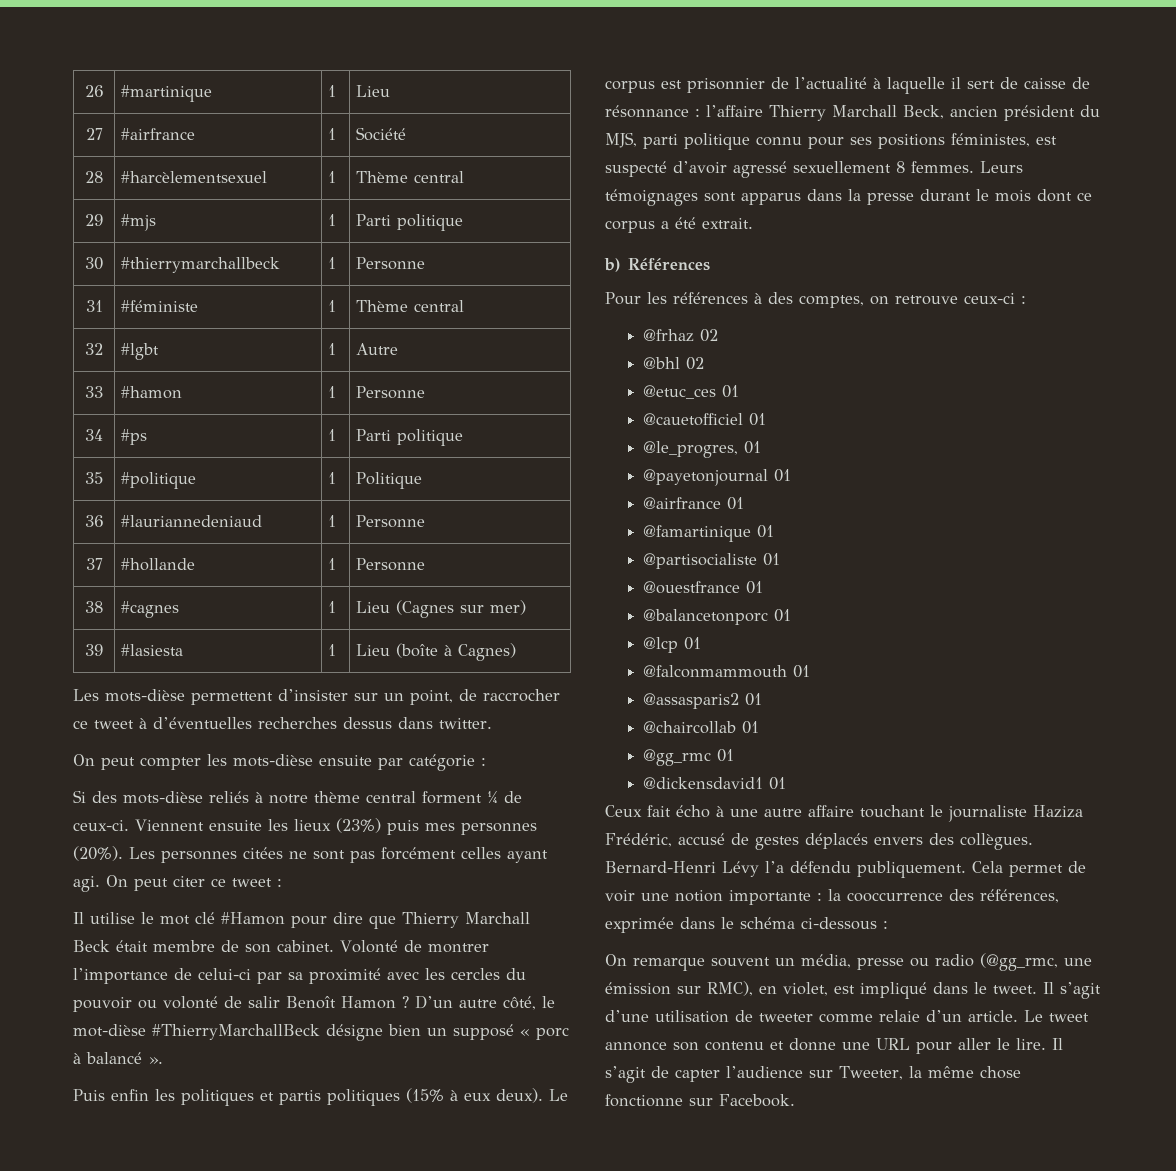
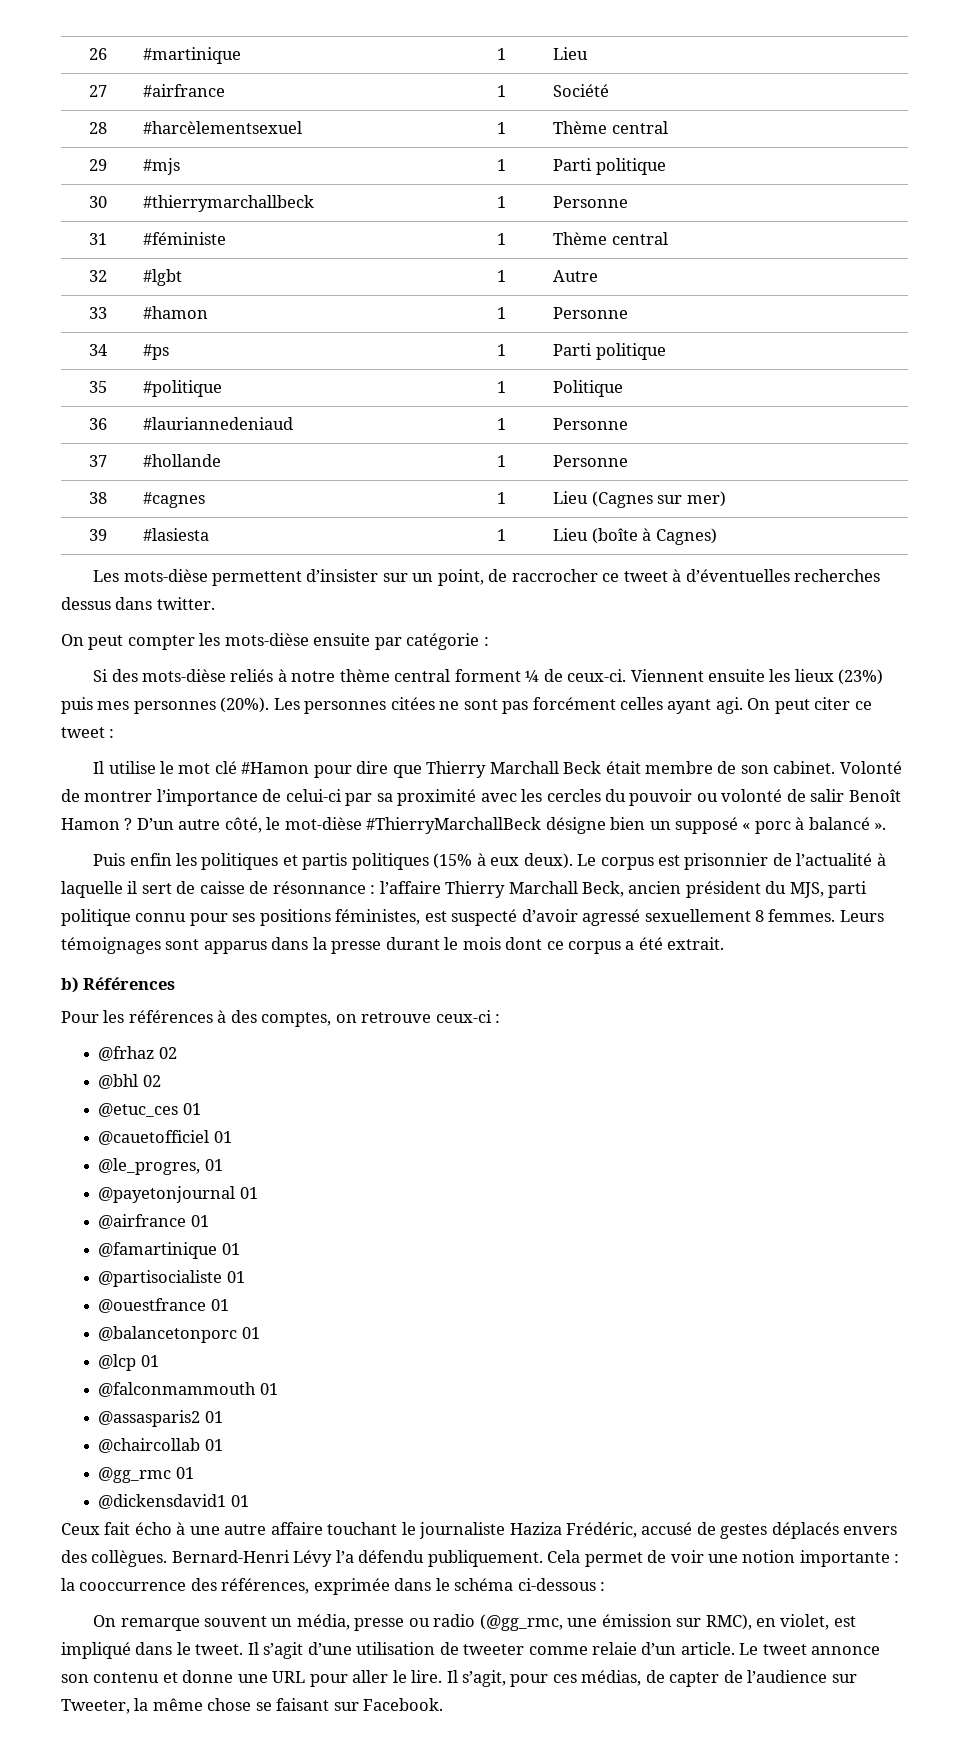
- Il s’agit de capter l’audience sur Tweeter, la même chose fonctionne sur Facebook.
+ Il s’agit, pour ces médias, de capter de l’audience sur Tweeter, la même chose se faisant sur Facebook.

